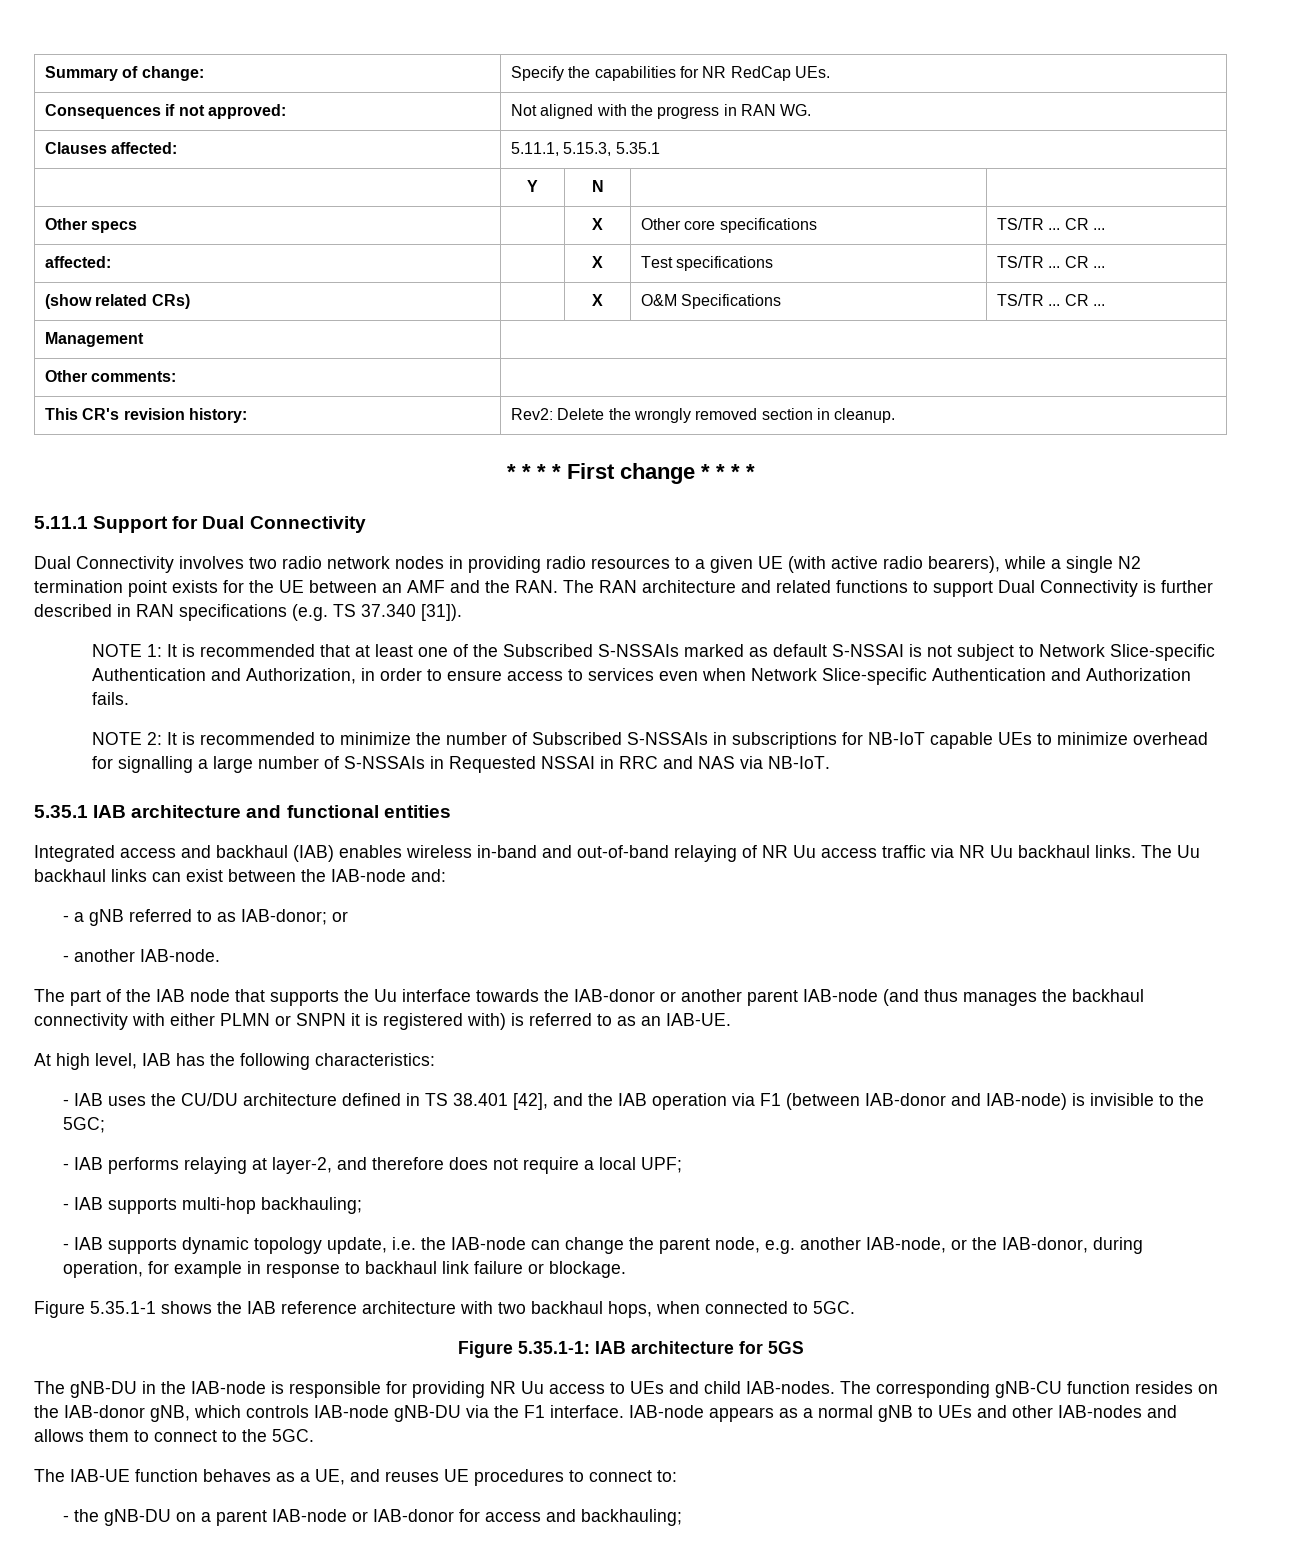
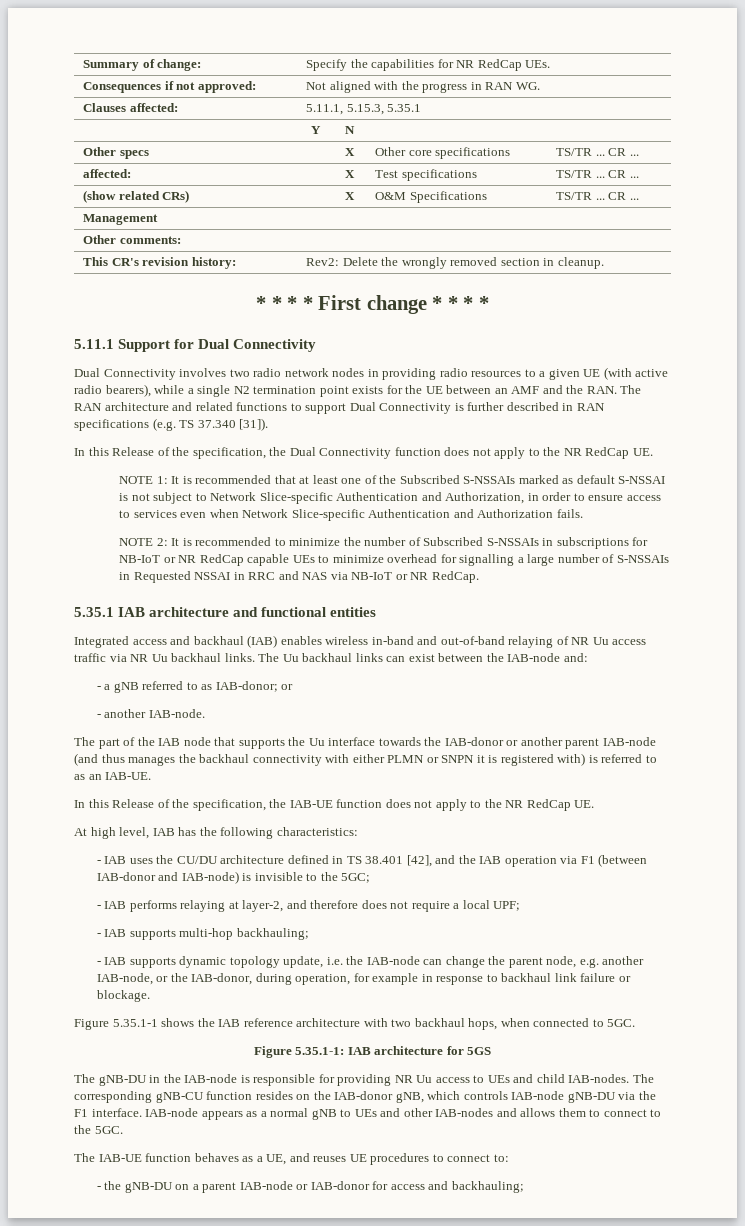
+ In this Release of the specification, the Dual Connectivity function does not apply to the NR RedCap UE.
- NOTE 2: It is recommended to minimize the number of Subscribed S-NSSAIs in subscriptions for NB-IoT capable UEs to minimize overhead for signalling a large number of S-NSSAIs in Requested NSSAI in RRC and NAS via NB-IoT.
+ NOTE 2: It is recommended to minimize the number of Subscribed S-NSSAIs in subscriptions for NB-IoT or NR RedCap capable UEs to minimize overhead for signalling a large number of S-NSSAIs in Requested NSSAI in RRC and NAS via NB-IoT or NR RedCap.
+ In this Release of the specification, the IAB-UE function does not apply to the NR RedCap UE.

